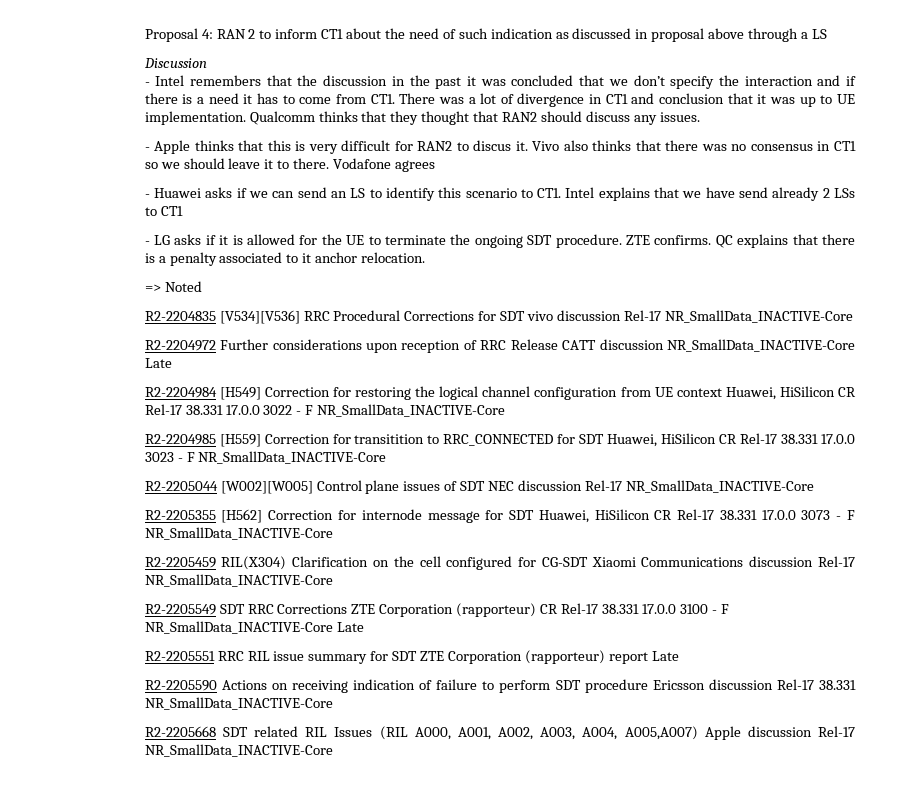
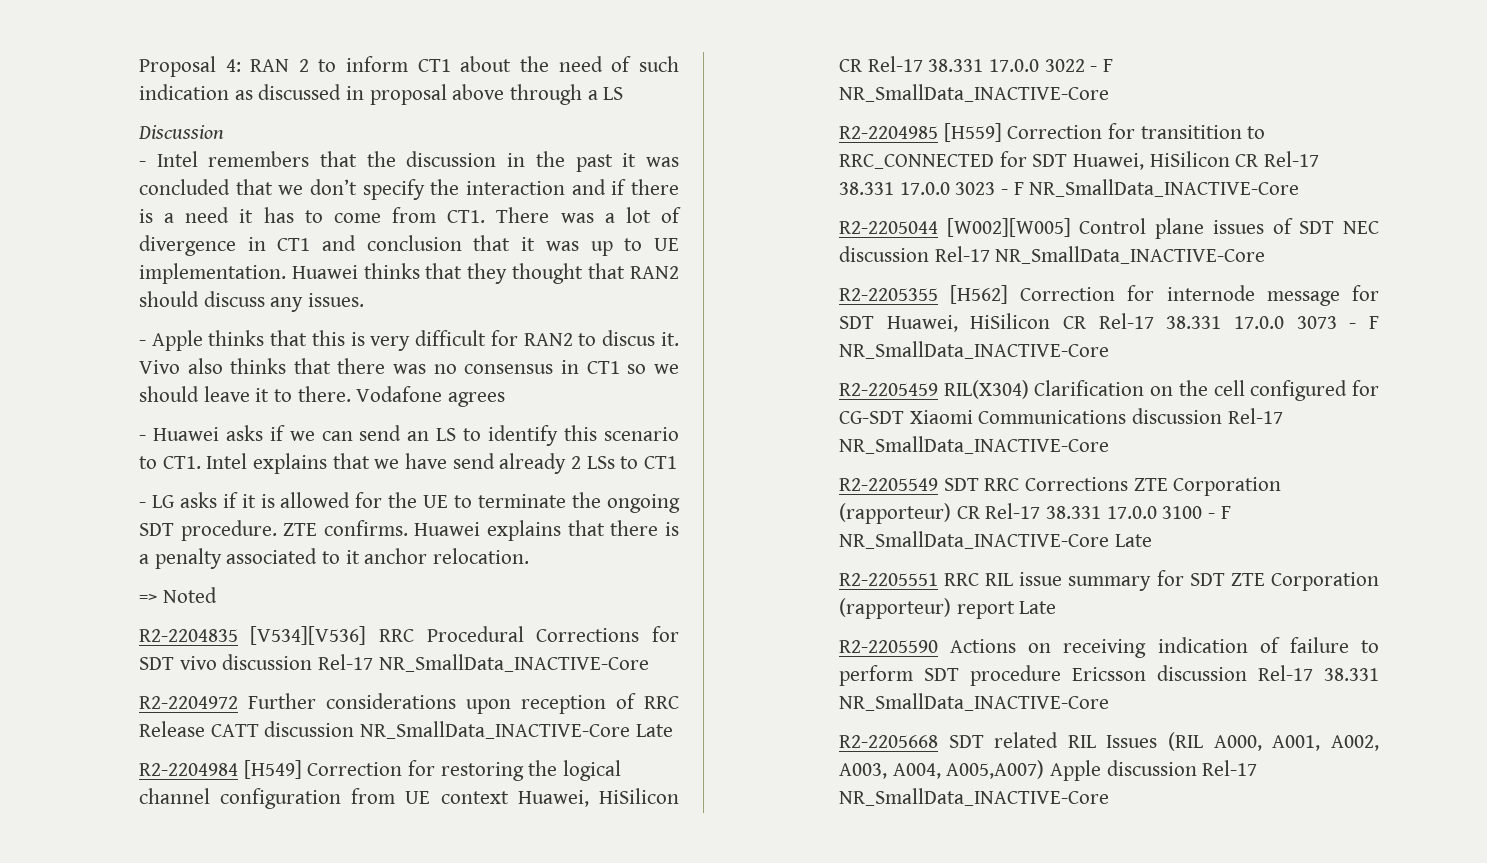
- Qualcomm thinks that they thought that RAN2 should discuss any issues.
+ Huawei thinks that they thought that RAN2 should discuss any issues.
- QC explains that there is a penalty associated to it anchor relocation.
+ Huawei explains that there is a penalty associated to it anchor relocation.

